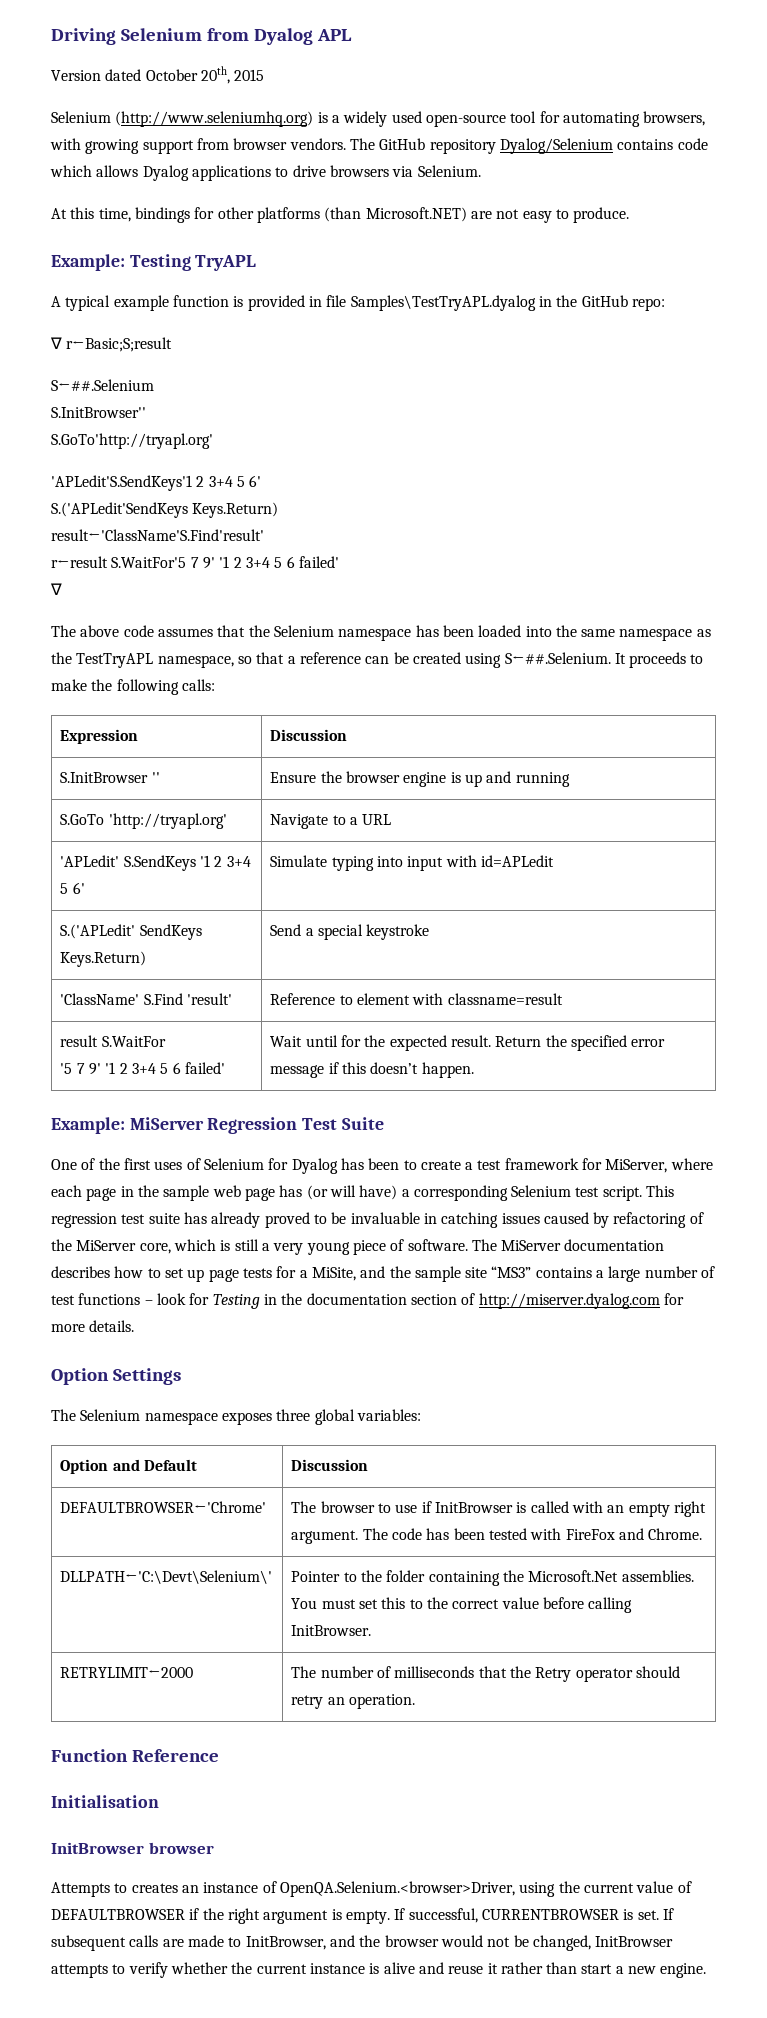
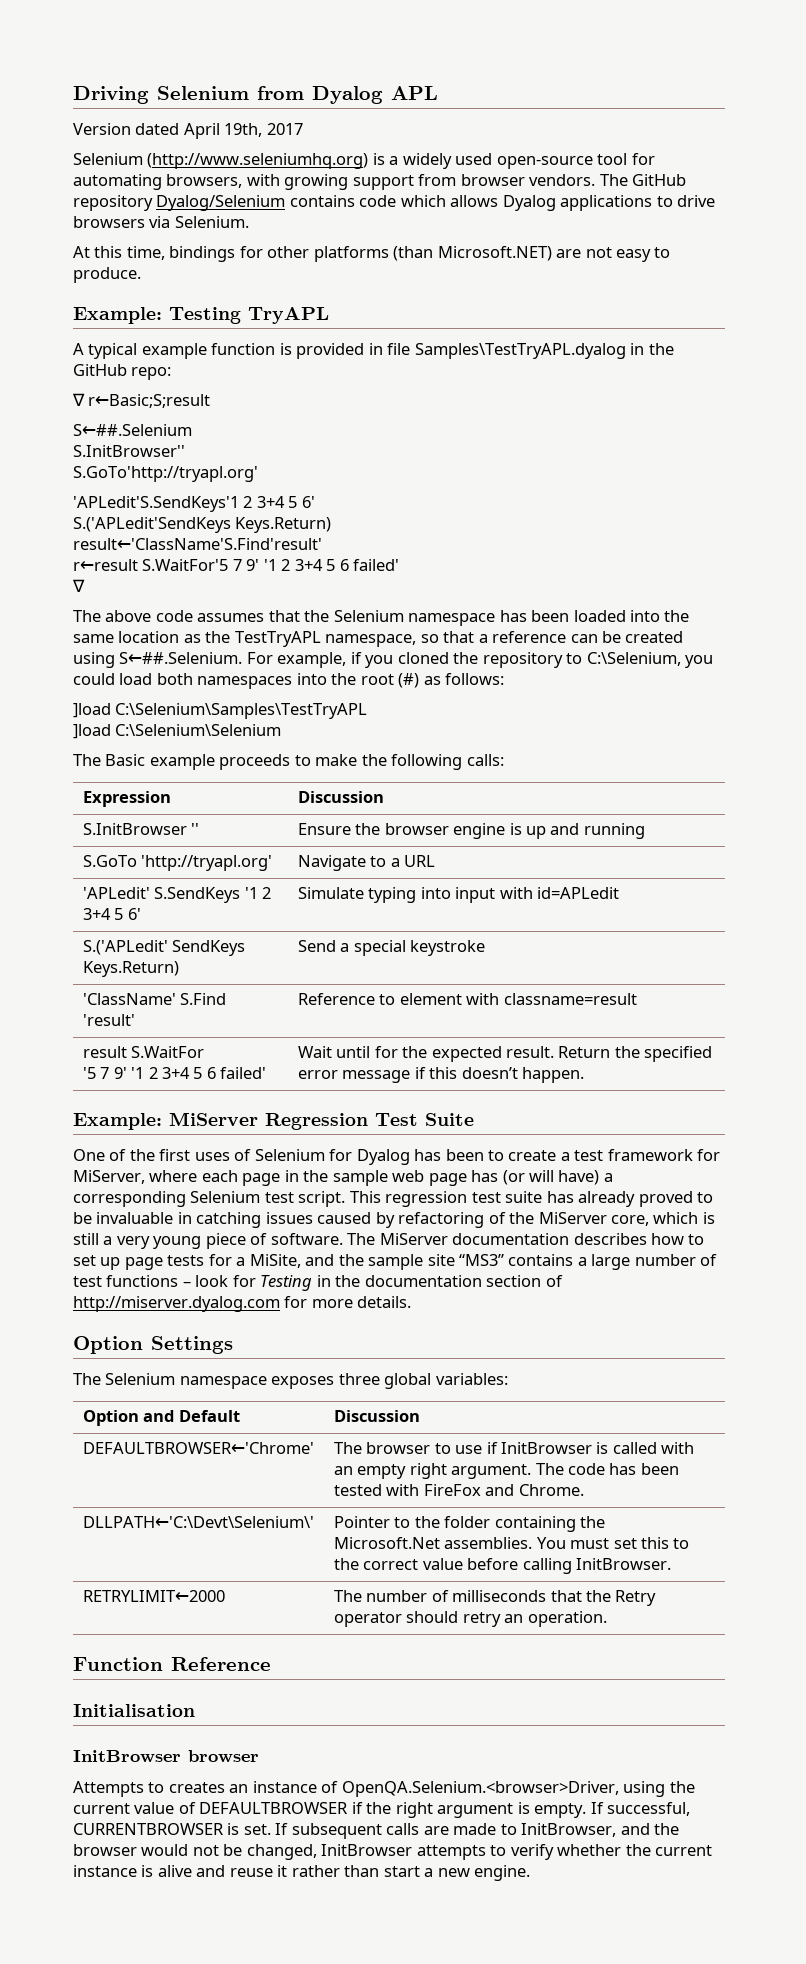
- Version dated October 20th, 2015
+ Version dated April 19th, 2017
- The above code assumes that the Selenium namespace has been loaded into the same namespace as the TestTryAPL namespace, so that a reference can be created using S←##.Selenium. It proceeds to make the following calls:
+ The above code assumes that the Selenium namespace has been loaded into the same location as the TestTryAPL namespace, so that a reference can be created using S←##.Selenium. For example, if you cloned the repository to C:\Selenium, you could load both namespaces into the root (#) as follows:
+ ]load C:\Selenium\Samples\TestTryAPL
+ ]load C:\Selenium\Selenium
+ The Basic example proceeds to make the following calls:

